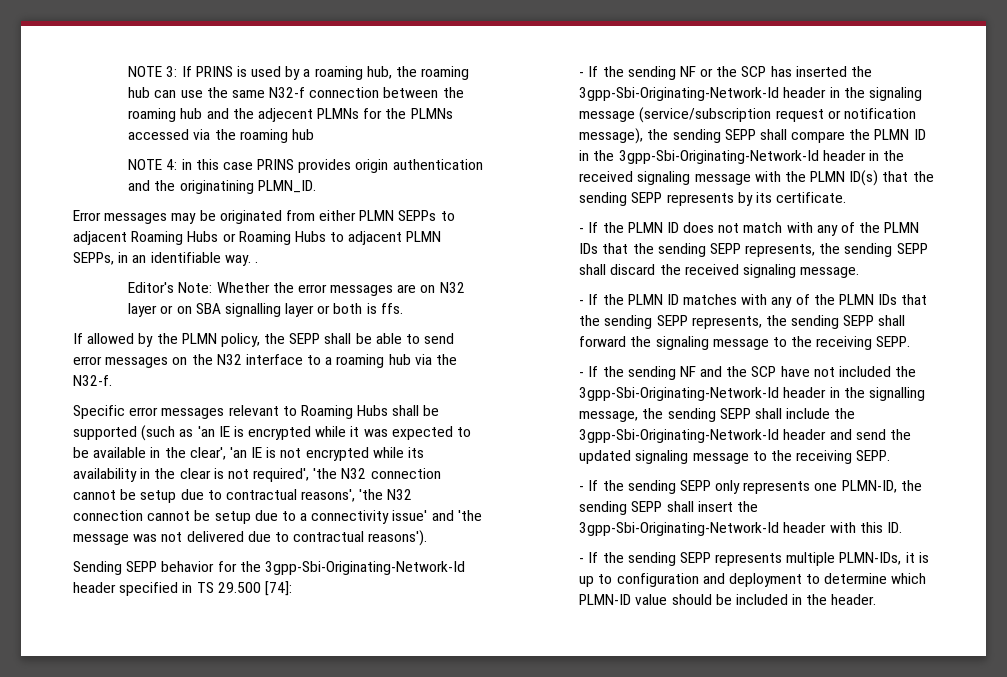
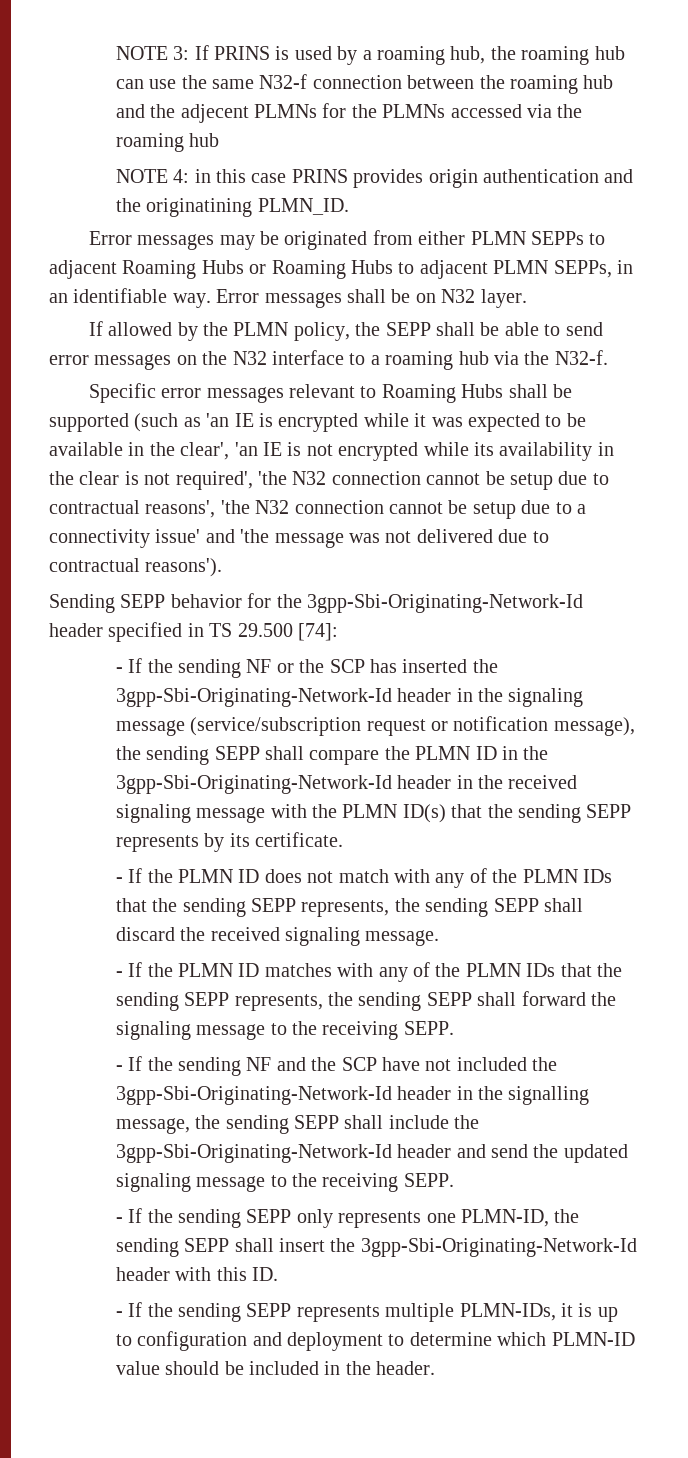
- Error messages may be originated from either PLMN SEPPs to adjacent Roaming Hubs or Roaming Hubs to adjacent PLMN SEPPs, in an identifiable way. .
- Editor's Note: Whether the error messages are on N32 layer or on SBA signalling layer or both is ffs.
+ Error messages may be originated from either PLMN SEPPs to adjacent Roaming Hubs or Roaming Hubs to adjacent PLMN SEPPs, in an identifiable way. Error messages shall be on N32 layer.

